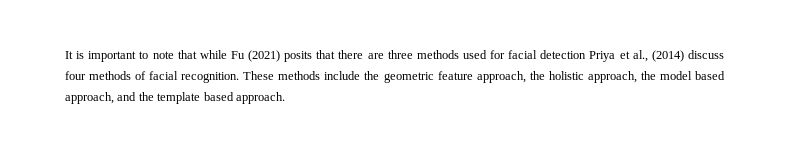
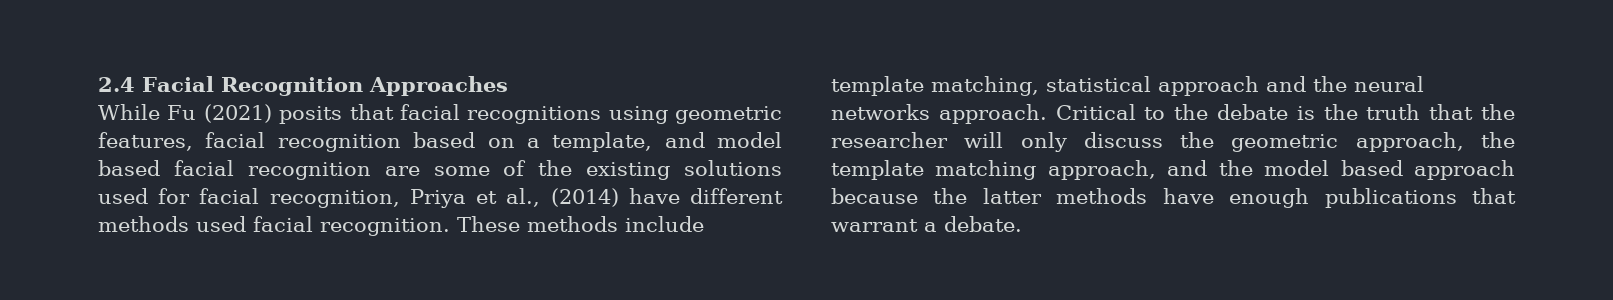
- It is important to note that while Fu (2021) posits that there are three methods used for facial detection Priya et al., (2014) discuss four methods of facial recognition.
+ 2.4 Facial Recognition Approaches
+ While Fu (2021) posits that facial recognitions using geometric features, facial recognition based on a template, and model based facial recognition are some of the existing solutions used for facial recognition, Priya et al., (2014) have different methods used facial recognition.
- These methods include the geometric feature approach, the holistic approach, the model based approach, and the template based approach.
+ These methods include template matching, statistical approach and the neural networks approach. Critical to the debate is the truth that the researcher will only discuss the geometric approach, the template matching approach, and the model based approach because the latter methods have enough publications that warrant a debate.

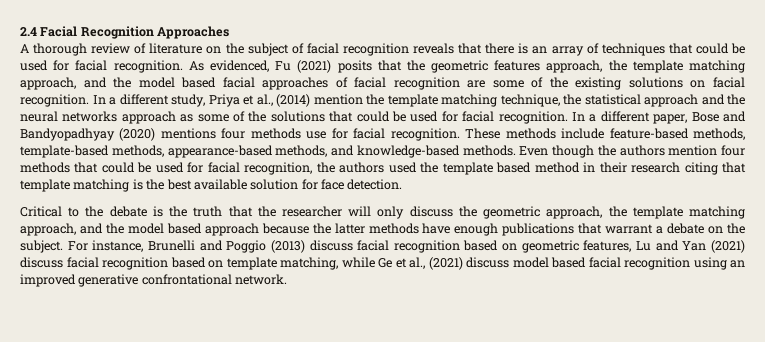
- While Fu (2021) posits that facial recognitions using geometric features, facial recognition based on a template, and model based facial recognition are some of the existing solutions used for facial recognition, Priya et al., (2014) have different methods used facial recognition. These methods include template matching, statistical approach and the neural networks approach. Critical to the debate is the truth that the researcher will only discuss the geometric approach, the template matching approach, and the model based approach because the latter methods have enough publications that warrant a debate.
+ A thorough review of literature on the subject of facial recognition reveals that there is an array of techniques that could be used for facial recognition. As evidenced, Fu (2021) posits that the geometric features approach, the template matching approach, and the model based facial approaches of facial recognition are some of the existing solutions on facial recognition. In a different study, Priya et al., (2014) mention the template matching technique, the statistical approach and the neural networks approach as some of the solutions that could be used for facial recognition. In a different paper, Bose and Bandyopadhyay (2020) mentions four methods use for facial recognition. These methods include feature-based methods, template-based methods, appearance-based methods, and knowledge-based methods. Even though the authors mention four methods that could be used for facial recognition, the authors used the template based method in their research citing that template matching is the best available solution for face detection.
+ Critical to the debate is the truth that the researcher will only discuss the geometric approach, the template matching approach, and the model based approach because the latter methods have enough publications that warrant a debate on the subject. For instance, Brunelli and Poggio (2013) discuss facial recognition based on geometric features, Lu and Yan (2021) discuss facial recognition based on template matching, while Ge et al., (2021) discuss model based facial recognition using an improved generative confrontational network.

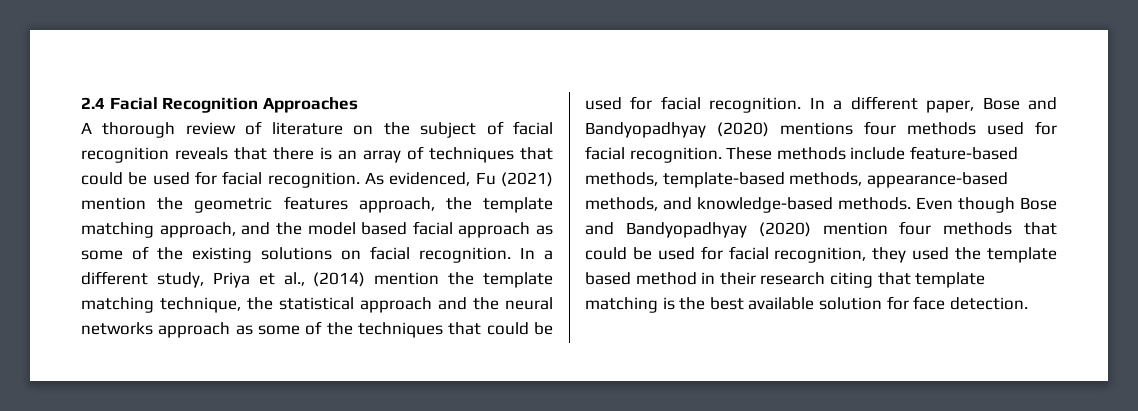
- As evidenced, Fu (2021) posits that the geometric features approach, the template matching approach, and the model based facial approaches of facial recognition are some of the existing solutions on facial recognition.
+ As evidenced, Fu (2021) mention the geometric features approach, the template matching approach, and the model based facial approach as some of the existing solutions on facial recognition.
- In a different study, Priya et al., (2014) mention the template matching technique, the statistical approach and the neural networks approach as some of the solutions that could be used for facial recognition.
+ In a different study, Priya et al., (2014) mention the template matching technique, the statistical approach and the neural networks approach as some of the techniques that could be used for facial recognition.
- In a different paper, Bose and Bandyopadhyay (2020) mentions four methods use for facial recognition.
+ In a different paper, Bose and Bandyopadhyay (2020) mentions four methods used for facial recognition.
- Even though the authors mention four methods that could be used for facial recognition, the authors used the template based method in their research citing that template matching is the best available solution for face detection.
+ Even though Bose and Bandyopadhyay (2020) mention four methods that could be used for facial recognition, they used the template based method in their research citing that template matching is the best available solution for face detection.
- Critical to the debate is the truth that the researcher will only discuss the geometric approach, the template matching approach, and the model based approach because the latter methods have enough publications that warrant a debate on the subject. For instance, Brunelli and Poggio (2013) discuss facial recognition based on geometric features, Lu and Yan (2021) discuss facial recognition based on template matching, while Ge et al., (2021) discuss model based facial recognition using an improved generative confrontational network.

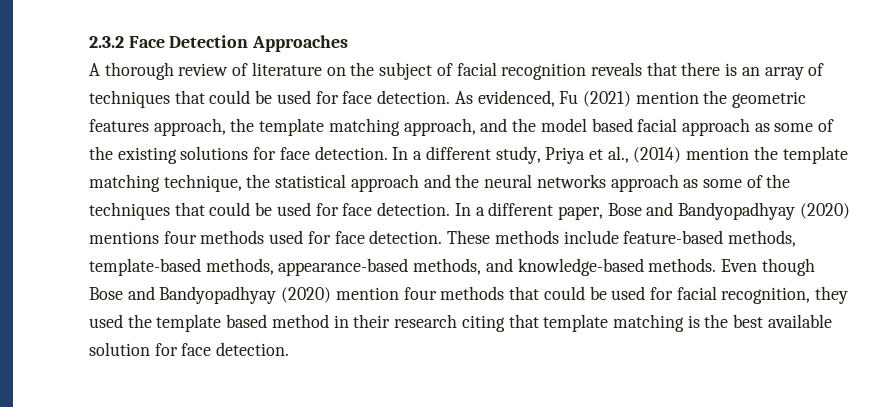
- 2.4 Facial Recognition Approaches
+ 2.3.2 Face Detection Approaches
- A thorough review of literature on the subject of facial recognition reveals that there is an array of techniques that could be used for facial recognition.
+ A thorough review of literature on the subject of facial recognition reveals that there is an array of techniques that could be used for face detection.
- As evidenced, Fu (2021) mention the geometric features approach, the template matching approach, and the model based facial approach as some of the existing solutions on facial recognition.
+ As evidenced, Fu (2021) mention the geometric features approach, the template matching approach, and the model based facial approach as some of the existing solutions for face detection.
- In a different study, Priya et al., (2014) mention the template matching technique, the statistical approach and the neural networks approach as some of the techniques that could be used for facial recognition.
+ In a different study, Priya et al., (2014) mention the template matching technique, the statistical approach and the neural networks approach as some of the techniques that could be used for face detection.
- In a different paper, Bose and Bandyopadhyay (2020) mentions four methods used for facial recognition.
+ In a different paper, Bose and Bandyopadhyay (2020) mentions four methods used for face detection.

